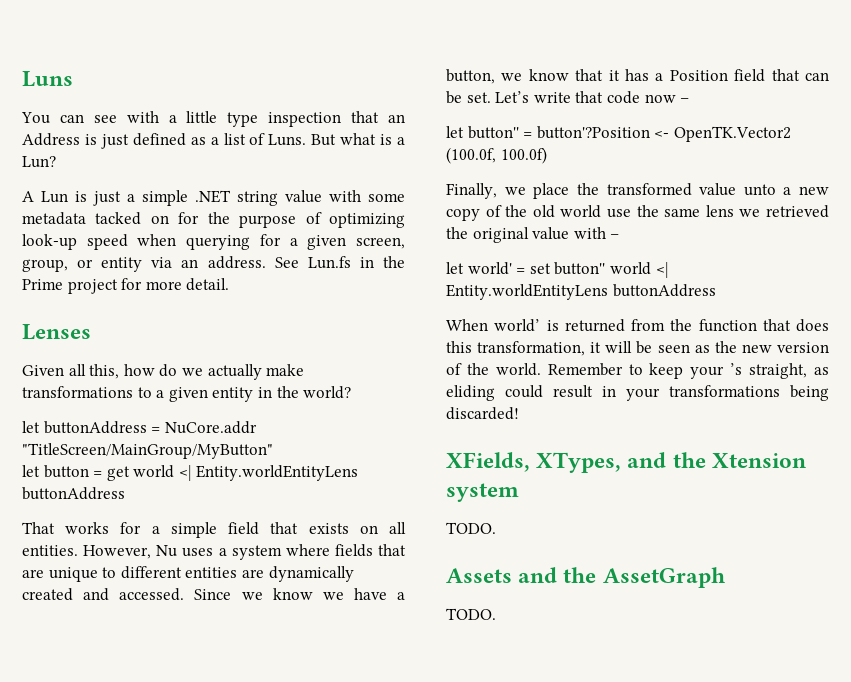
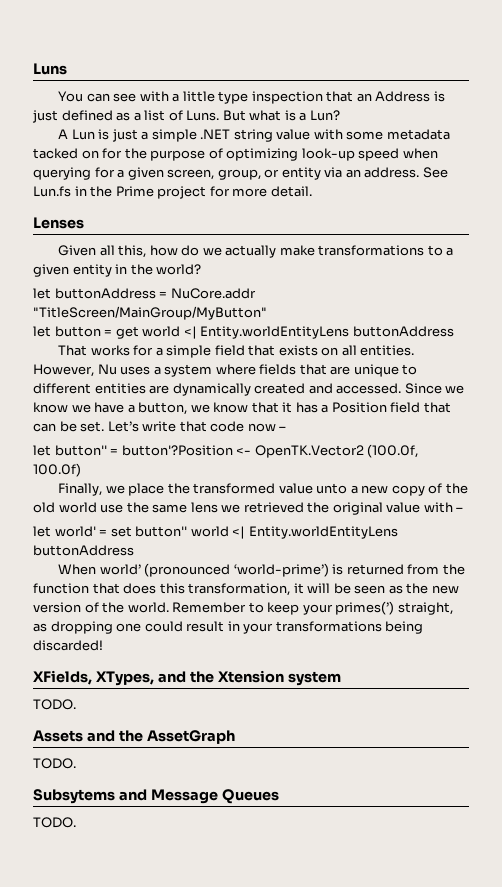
- When world’ is returned from the function that does this transformation, it will be seen as the new version of the world.
+ When world’ (pronounced ‘world-prime’) is returned from the function that does this transformation, it will be seen as the new version of the world.
- Remember to keep your ’s straight, as eliding could result in your transformations being discarded!
+ Remember to keep your primes(’) straight, as dropping one could result in your transformations being discarded!
+ Subsytems and Message Queues
+ TODO.

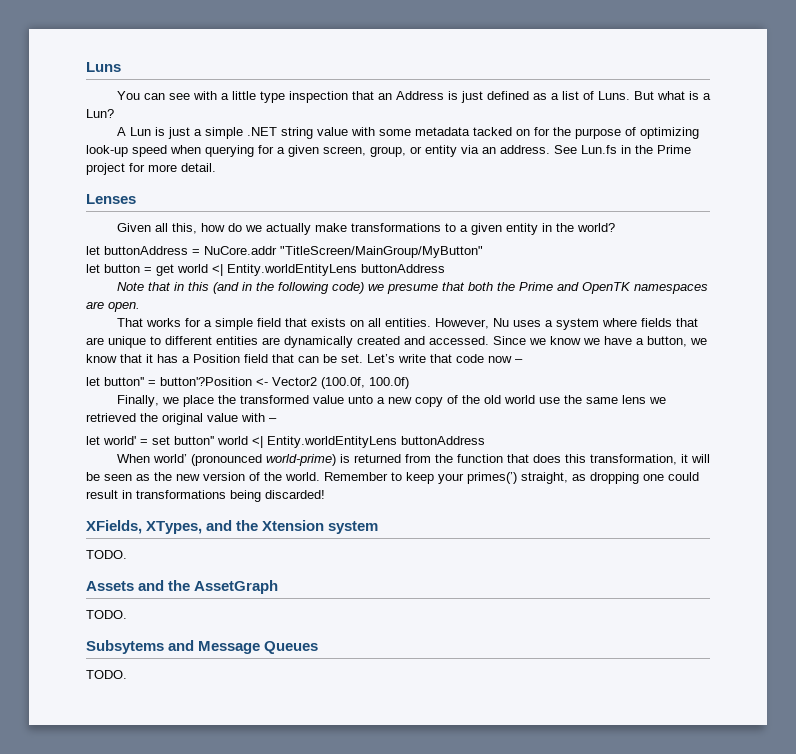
+ Note that in this (and in the following code) we presume that both the Prime and OpenTK namespaces are open.
- let button'' = button'?Position <- OpenTK.Vector2 (100.0f, 100.0f)
+ let button'' = button'?Position <- Vector2 (100.0f, 100.0f)
- When world’ (pronounced ‘world-prime’) is returned from the function that does this transformation, it will be seen as the new version of the world.
+ When world’ (pronounced world-prime) is returned from the function that does this transformation, it will be seen as the new version of the world.
- Remember to keep your primes(’) straight, as dropping one could result in your transformations being discarded!
+ Remember to keep your primes(’) straight, as dropping one could result in transformations being discarded!

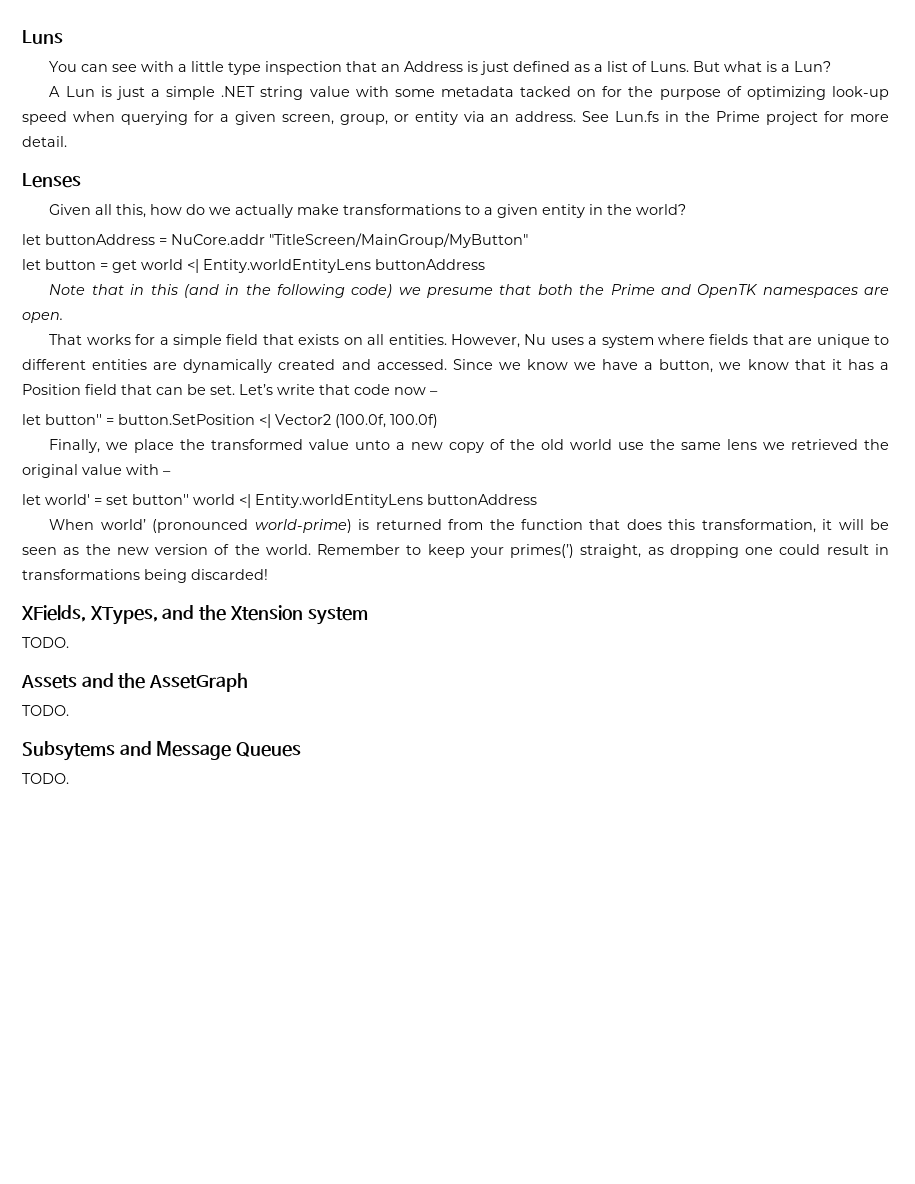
- let button'' = button'?Position <- Vector2 (100.0f, 100.0f)
+ let button'' = button.SetPosition <| Vector2 (100.0f, 100.0f)

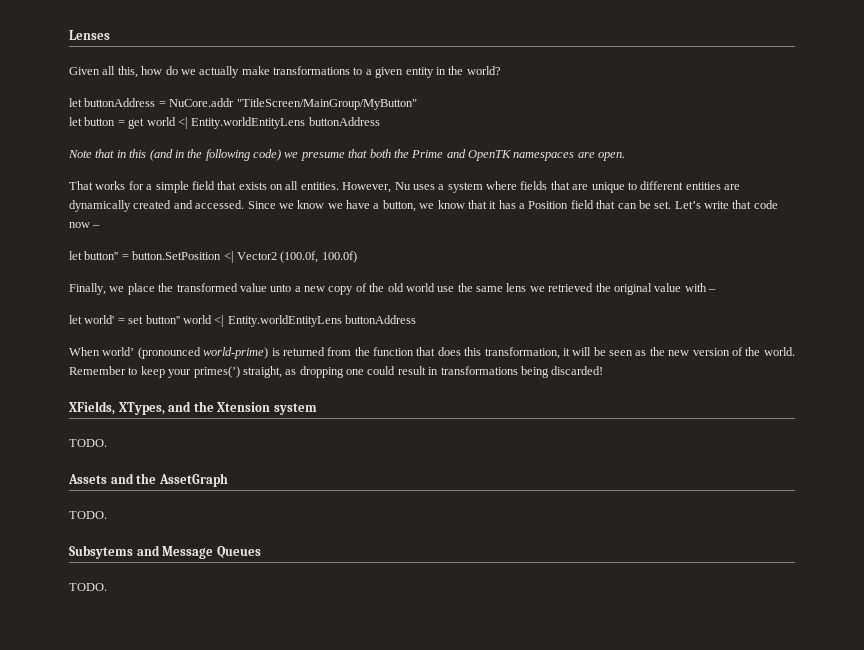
- Luns
- You can see with a little type inspection that an Address is just defined as a list of Luns. But what is a Lun?
- A Lun is just a simple .NET string value with some metadata tacked on for the purpose of optimizing look-up speed when querying for a given screen, group, or entity via an address. See Lun.fs in the Prime project for more detail.

